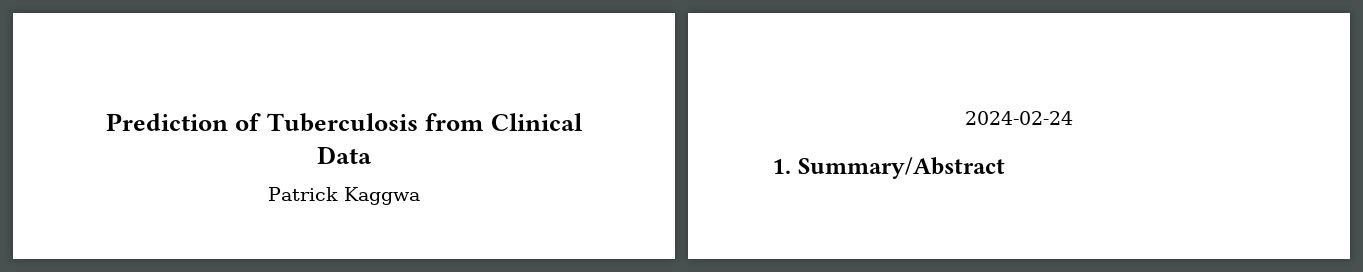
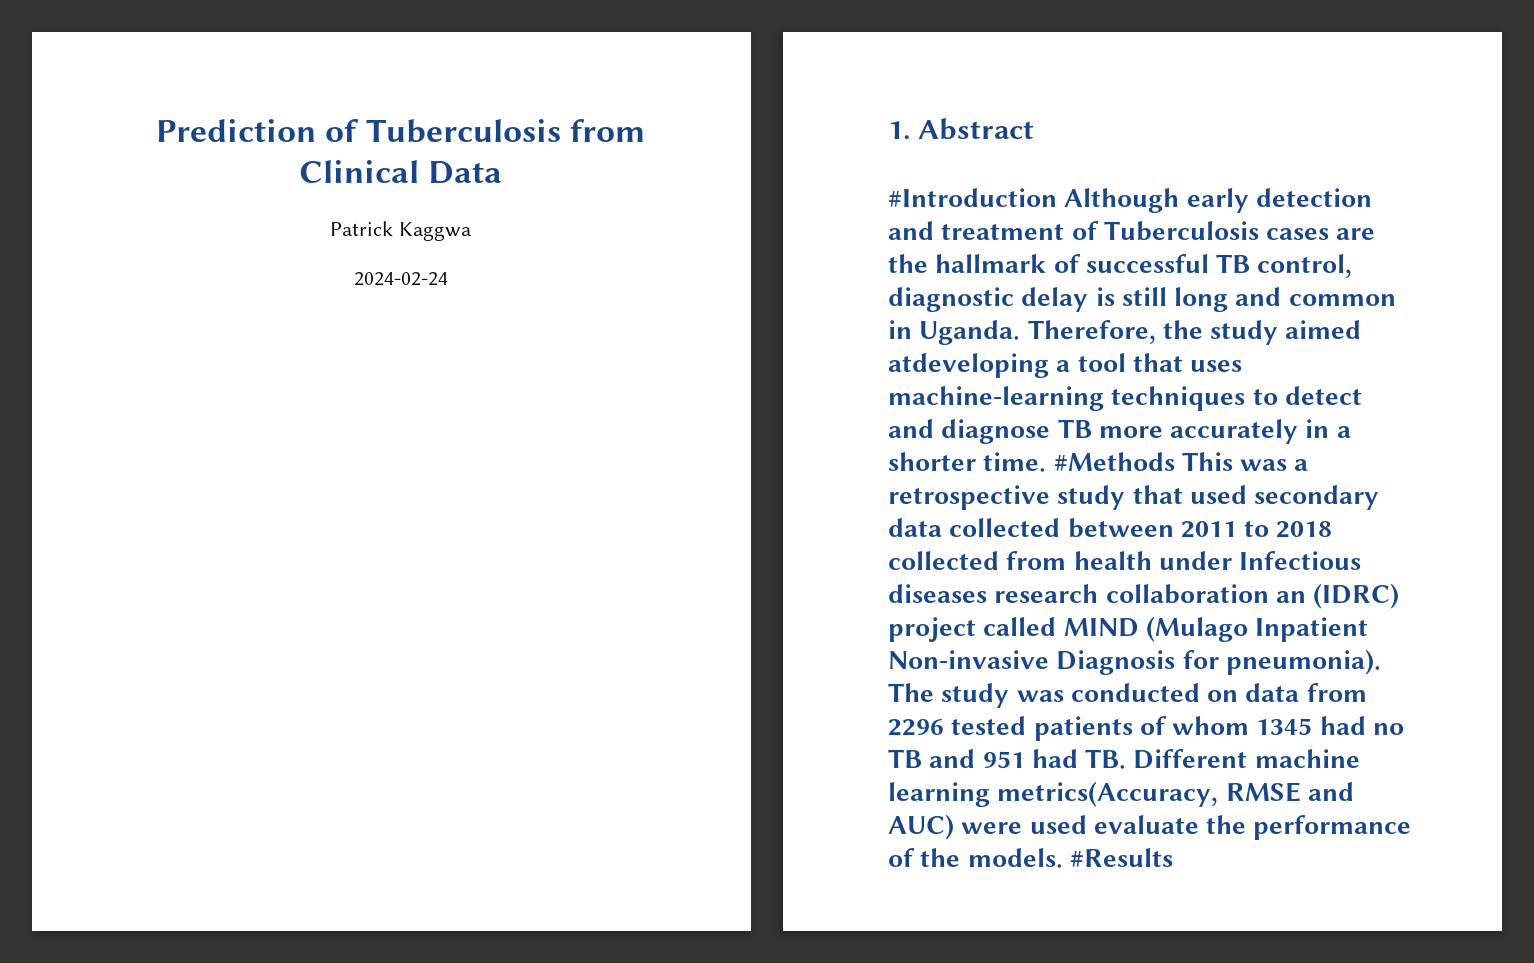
- 1. Summary/Abstract
+ 1. Abstract
+ #Introduction Although early detection and treatment of Tuberculosis cases are the hallmark of successful TB control, diagnostic delay is still long and common in Uganda. Therefore, the study aimed atdeveloping a tool that uses machine-learning techniques to detect and diagnose TB more accurately in a shorter time. #Methods This was a retrospective study that used secondary data collected between 2011 to 2018 collected from health under Infectious diseases research collaboration an (IDRC) project called MIND (Mulago Inpatient Non-invasive Diagnosis for pneumonia). The study was conducted on data from 2296 tested patients of whom 1345 had no TB and 951 had TB. Different machine learning metrics(Accuracy, RMSE and AUC) were used evaluate the performance of the models. #Results

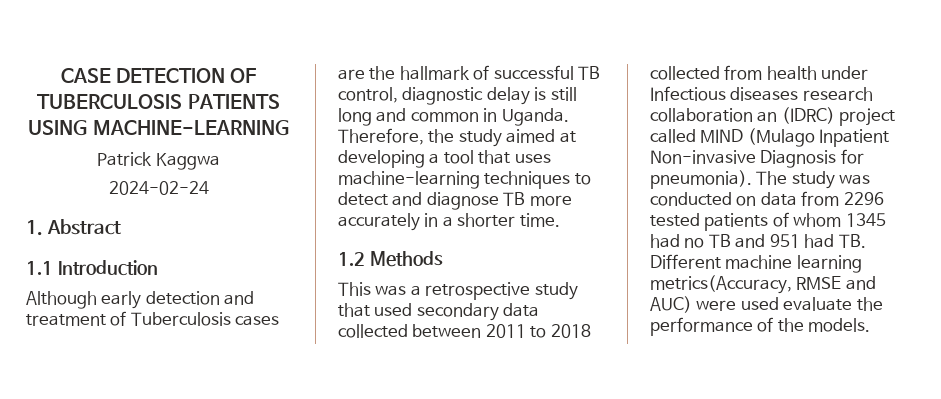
- Prediction of Tuberculosis from Clinical Data
+ CASE DETECTION OF TUBERCULOSIS PATIENTS USING MACHINE-LEARNING
- #Introduction Although early detection and treatment of Tuberculosis cases are the hallmark of successful TB control, diagnostic delay is still long and common in Uganda.
+ 1.1 Introduction
+ Although early detection and treatment of Tuberculosis cases are the hallmark of successful TB control, diagnostic delay is still long and common in Uganda.
- Therefore, the study aimed atdeveloping a tool that uses machine-learning techniques to detect and diagnose TB more accurately in a shorter time. #Methods This was a retrospective study that used secondary data collected between 2011 to 2018 collected from health under Infectious diseases research collaboration an (IDRC) project called MIND (Mulago Inpatient Non-invasive Diagnosis for pneumonia).
+ Therefore, the study aimed at developing a tool that uses machine-learning techniques to detect and diagnose TB more accurately in a shorter time.
+ 1.2 Methods
+ This was a retrospective study that used secondary data collected between 2011 to 2018 collected from health under Infectious diseases research collaboration an (IDRC) project called MIND (Mulago Inpatient Non-invasive Diagnosis for pneumonia).
- #Results

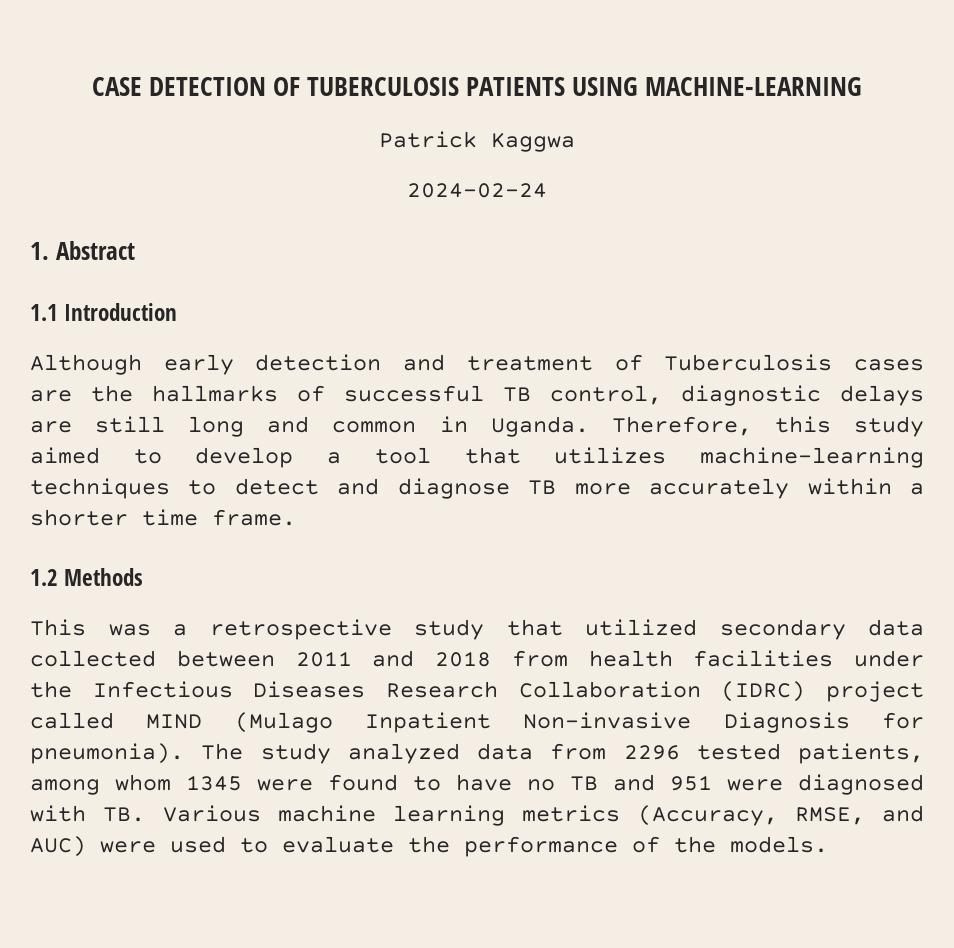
- Although early detection and treatment of Tuberculosis cases are the hallmark of successful TB control, diagnostic delay is still long and common in Uganda.
+ Although early detection and treatment of Tuberculosis cases are the hallmarks of successful TB control, diagnostic delays are still long and common in Uganda.
- Therefore, the study aimed at developing a tool that uses machine-learning techniques to detect and diagnose TB more accurately in a shorter time.
+ Therefore, this study aimed to develop a tool that utilizes machine-learning techniques to detect and diagnose TB more accurately within a shorter time frame.
- This was a retrospective study that used secondary data collected between 2011 to 2018 collected from health under Infectious diseases research collaboration an (IDRC) project called MIND (Mulago Inpatient Non-invasive Diagnosis for pneumonia).
+ This was a retrospective study that utilized secondary data collected between 2011 and 2018 from health facilities under the Infectious Diseases Research Collaboration (IDRC) project called MIND (Mulago Inpatient Non-invasive Diagnosis for pneumonia).
- The study was conducted on data from 2296 tested patients of whom 1345 had no TB and 951 had TB. Different machine learning metrics(Accuracy, RMSE and AUC) were used evaluate the performance of the models.
+ The study analyzed data from 2296 tested patients, among whom 1345 were found to have no TB and 951 were diagnosed with TB. Various machine learning metrics (Accuracy, RMSE, and AUC) were used to evaluate the performance of the models.

